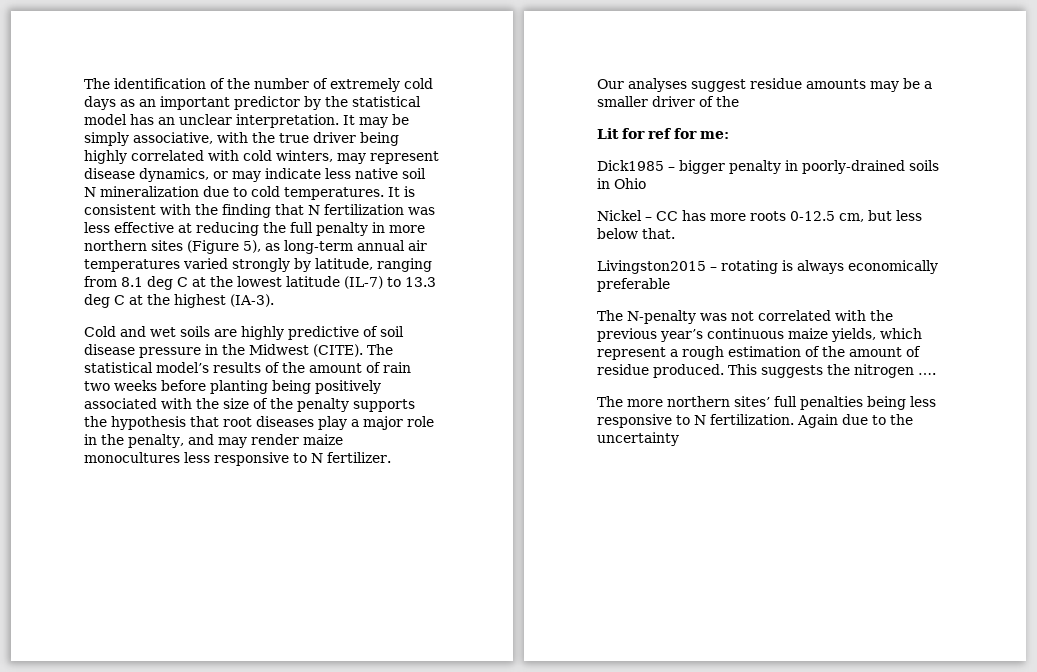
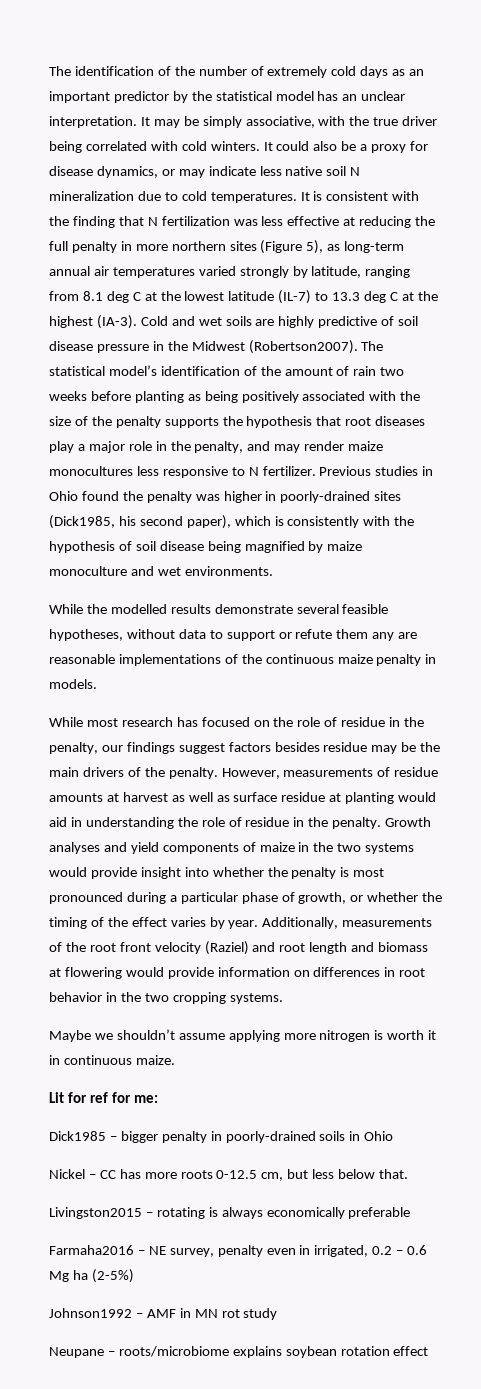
- It may be simply associative, with the true driver being highly correlated with cold winters, may represent disease dynamics, or may indicate less native soil N mineralization due to cold temperatures.
+ It may be simply associative, with the true driver being correlated with cold winters. It could also be a proxy for disease dynamics, or may indicate less native soil N mineralization due to cold temperatures.
- It is consistent with the finding that N fertilization was less effective at reducing the full penalty in more northern sites (Figure 5), as long-term annual air temperatures varied strongly by latitude, ranging from 8.1 deg C at the lowest latitude (IL-7) to 13.3 deg C at the highest (IA-3).
- Cold and wet soils are highly predictive of soil disease pressure in the Midwest (CITE).
+ It is consistent with the finding that N fertilization was less effective at reducing the full penalty in more northern sites (Figure 5), as long-term annual air temperatures varied strongly by latitude, ranging from 8.1 deg C at the lowest latitude (IL-7) to 13.3 deg C at the highest (IA-3). Cold and wet soils are highly predictive of soil disease pressure in the Midwest (Robertson2007).
- The statistical model’s results of the amount of rain two weeks before planting being positively associated with the size of the penalty supports the hypothesis that root diseases play a major role in the penalty, and may render maize monocultures less responsive to N fertilizer.
- Our analyses suggest residue amounts may be a smaller driver of the
+ The statistical model’s identification of the amount of rain two weeks before planting as being positively associated with the size of the penalty supports the hypothesis that root diseases play a major role in the penalty, and may render maize monocultures less responsive to N fertilizer. Previous studies in Ohio found the penalty was higher in poorly-drained sites (Dick1985, his second paper), which is consistently with the hypothesis of soil disease being magnified by maize monoculture and wet environments.
+ While the modelled results demonstrate several feasible hypotheses, without data to support or refute them any are reasonable implementations of the continuous maize penalty in models.
+ While most research has focused on the role of residue in the penalty, our findings suggest factors besides residue may be the main drivers of the penalty. However, measurements of residue amounts at harvest as well as surface residue at planting would aid in understanding the role of residue in the penalty. Growth analyses and yield components of maize in the two systems would provide insight into whether the penalty is most pronounced during a particular phase of growth, or whether the timing of the effect varies by year. Additionally, measurements of the root front velocity (Raziel) and root length and biomass at flowering would provide information on differences in root behavior in the two cropping systems.
+ Maybe we shouldn’t assume applying more nitrogen is worth it in continuous maize.
- The N-penalty was not correlated with the previous year’s continuous maize yields, which represent a rough estimation of the amount of residue produced. This suggests the nitrogen ….
- The more northern sites’ full penalties being less responsive to N fertilization. Again due to the uncertainty
+ Farmaha2016 – NE survey, penalty even in irrigated, 0.2 – 0.6 Mg ha (2-5%)
+ Johnson1992 – AMF in MN rot study
+ Neupane – roots/microbiome explains soybean rotation effect

